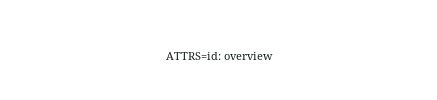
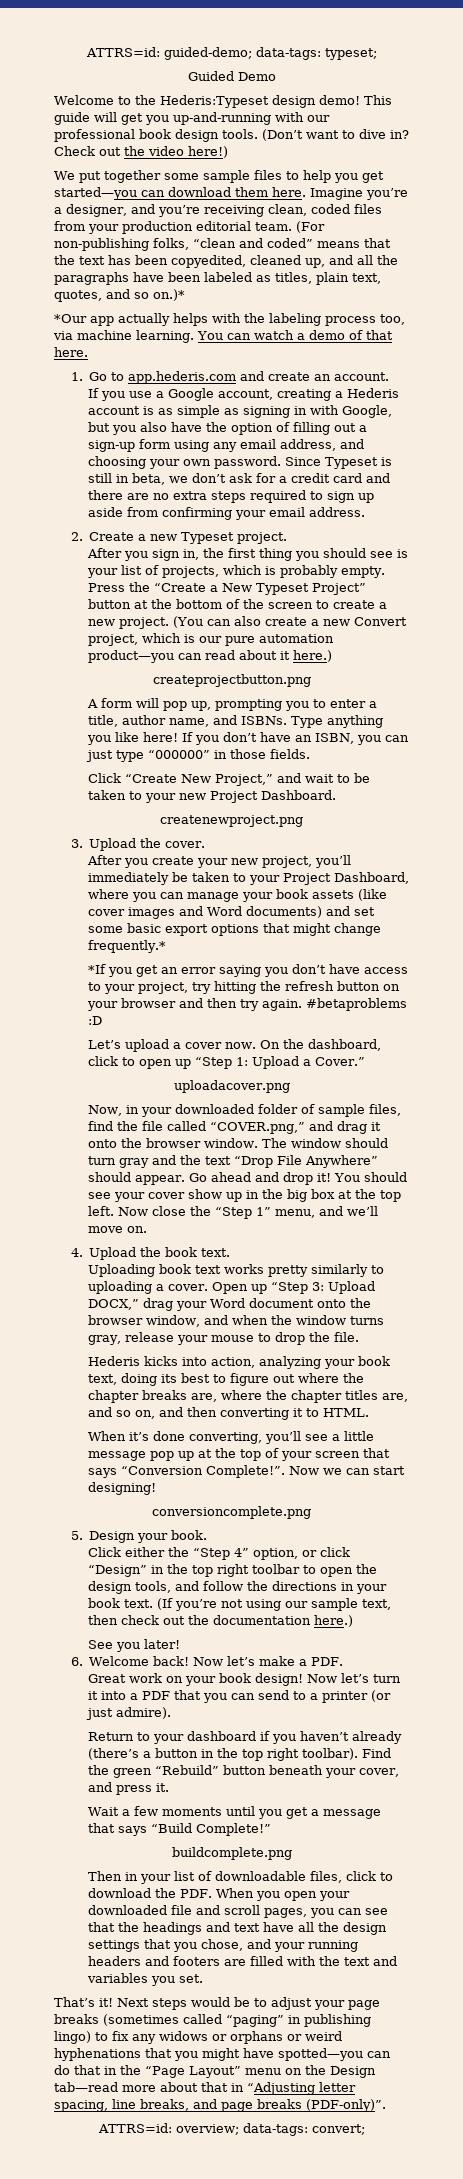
- ATTRS=id: overview
+ ATTRS=id: guided-demo; data-tags: typeset;
+ Guided Demo
+ Welcome to the Hederis:Typeset design demo! This guide will get you up-and-running with our professional book design tools. (Don’t want to dive in? Check out the video here!)
+ We put together some sample files to help you get started—you can download them here. Imagine you’re a designer, and you’re receiving clean, coded files from your production editorial team. (For non-publishing folks, “clean and coded” means that the text has been copyedited, cleaned up, and all the paragraphs have been labeled as titles, plain text, quotes, and so on.)*
+ *Our app actually helps with the labeling process too, via machine learning. You can watch a demo of that here.
+ 1. Go to app.hederis.com and create an account.
+ If you use a Google account, creating a Hederis account is as simple as signing in with Google, but you also have the option of filling out a sign-up form using any email address, and choosing your own password. Since Typeset is still in beta, we don’t ask for a credit card and there are no extra steps required to sign up aside from confirming your email address.
+ 2. Create a new Typeset project.
+ After you sign in, the first thing you should see is your list of projects, which is probably empty. Press the “Create a New Typeset Project” button at the bottom of the screen to create a new project. (You can also create a new Convert project, which is our pure automation product—you can read about it here.)
+ createprojectbutton.png
+ A form will pop up, prompting you to enter a title, author name, and ISBNs. Type anything you like here! If you don’t have an ISBN, you can just type “000000” in those fields.
+ Click “Create New Project,” and wait to be taken to your new Project Dashboard.
+ createnewproject.png
+ 3. Upload the cover.
+ After you create your new project, you’ll immediately be taken to your Project Dashboard, where you can manage your book assets (like cover images and Word documents) and set some basic export options that might change frequently.*
+ *If you get an error saying you don’t have access to your project, try hitting the refresh button on your browser and then try again. #betaproblems :D
+ Let’s upload a cover now. On the dashboard, click to open up “Step 1: Upload a Cover.”
+ uploadacover.png
+ Now, in your downloaded folder of sample files, find the file called “COVER.png,” and drag it onto the browser window. The window should turn gray and the text “Drop File Anywhere” should appear. Go ahead and drop it! You should see your cover show up in the big box at the top left. Now close the “Step 1” menu, and we’ll move on.
+ 4. Upload the book text.
+ Uploading book text works pretty similarly to uploading a cover. Open up “Step 3: Upload DOCX,” drag your Word document onto the browser window, and when the window turns gray, release your mouse to drop the file.
+ Hederis kicks into action, analyzing your book text, doing its best to figure out where the chapter breaks are, where the chapter titles are, and so on, and then converting it to HTML.
+ When it’s done converting, you’ll see a little message pop up at the top of your screen that says “Conversion Complete!”. Now we can start designing!
+ conversioncomplete.png
+ 5. Design your book.
+ Click either the “Step 4” option, or click “Design” in the top right toolbar to open the design tools, and follow the directions in your book text. (If you’re not using our sample text, then check out the documentation here.)
+ See you later!
+ 6. Welcome back! Now let’s make a PDF.
+ Great work on your book design! Now let’s turn it into a PDF that you can send to a printer (or just admire).
+ Return to your dashboard if you haven’t already (there’s a button in the top right toolbar). Find the green “Rebuild” button beneath your cover, and press it.
+ Wait a few moments until you get a message that says “Build Complete!”
+ buildcomplete.png
+ Then in your list of downloadable files, click to download the PDF. When you open your downloaded file and scroll pages, you can see that the headings and text have all the design settings that you chose, and your running headers and footers are filled with the text and variables you set.
+ That’s it! Next steps would be to adjust your page breaks (sometimes called “paging” in publishing lingo) to fix any widows or orphans or weird hyphenations that you might have spotted—you can do that in the “Page Layout” menu on the Design tab—read more about that in “Adjusting letter spacing, line breaks, and page breaks (PDF-only)”.
+ ATTRS=id: overview; data-tags: convert;

